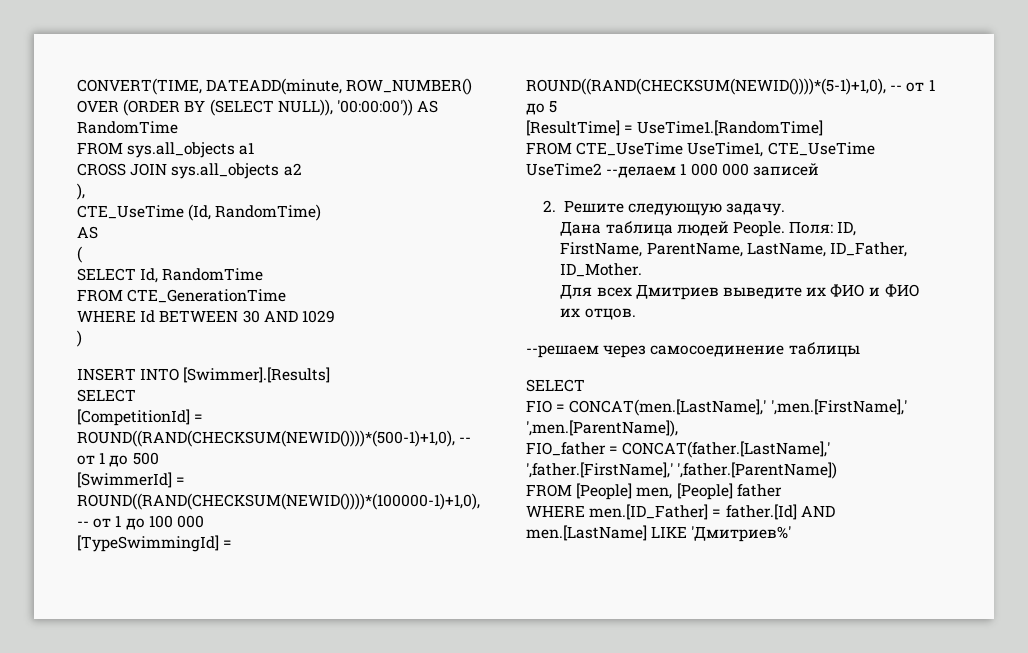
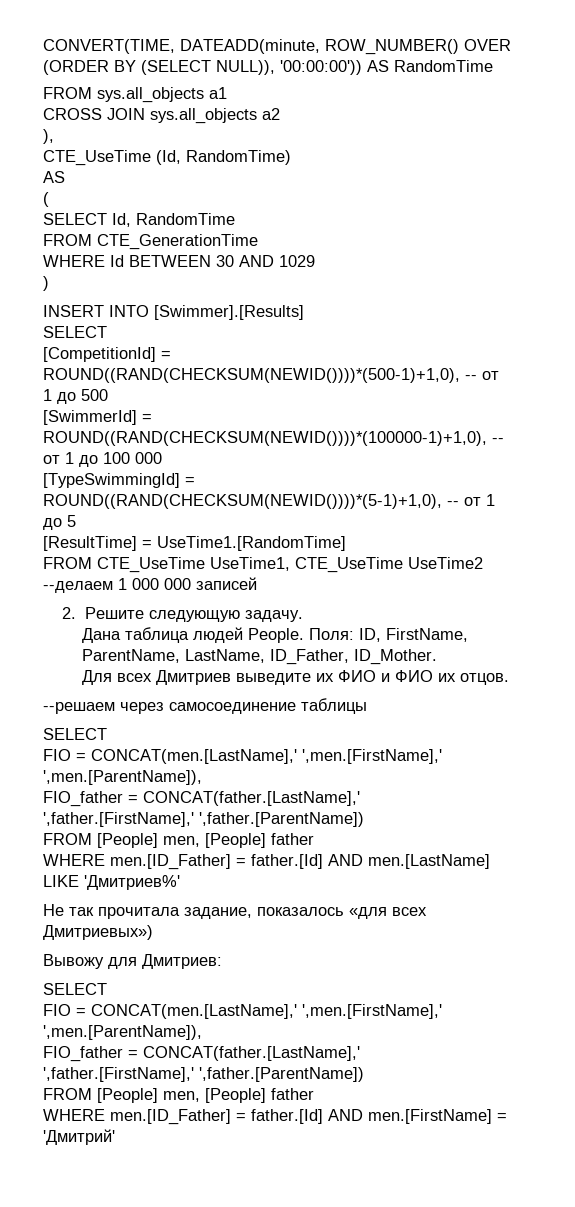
+ Не так прочитала задание, показалось «для всех Дмитриевых»)
+ Вывожу для Дмитриев:
+ SELECT
+ FIO = CONCAT(men.[LastName],' ',men.[FirstName],' ',men.[ParentName]),
+ FIO_father = CONCAT(father.[LastName],' ',father.[FirstName],' ',father.[ParentName])
+ FROM [People] men, [People] father
+ WHERE men.[ID_Father] = father.[Id] AND men.[FirstName] = 'Дмитрий'

